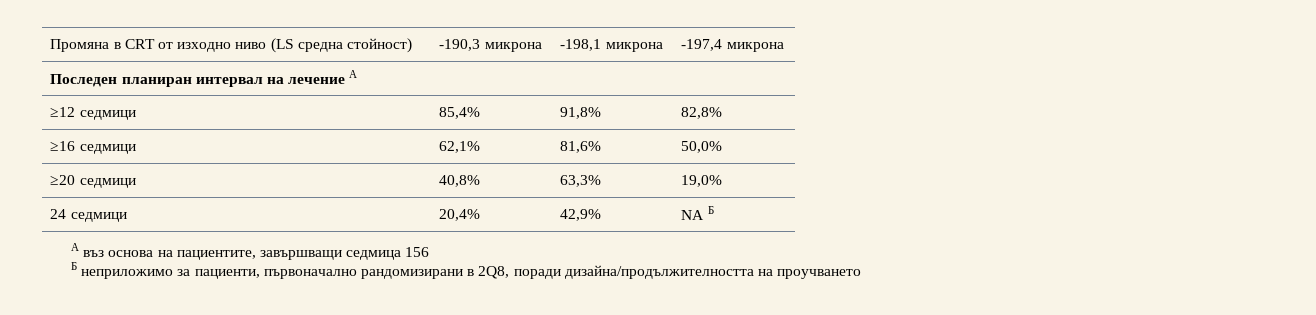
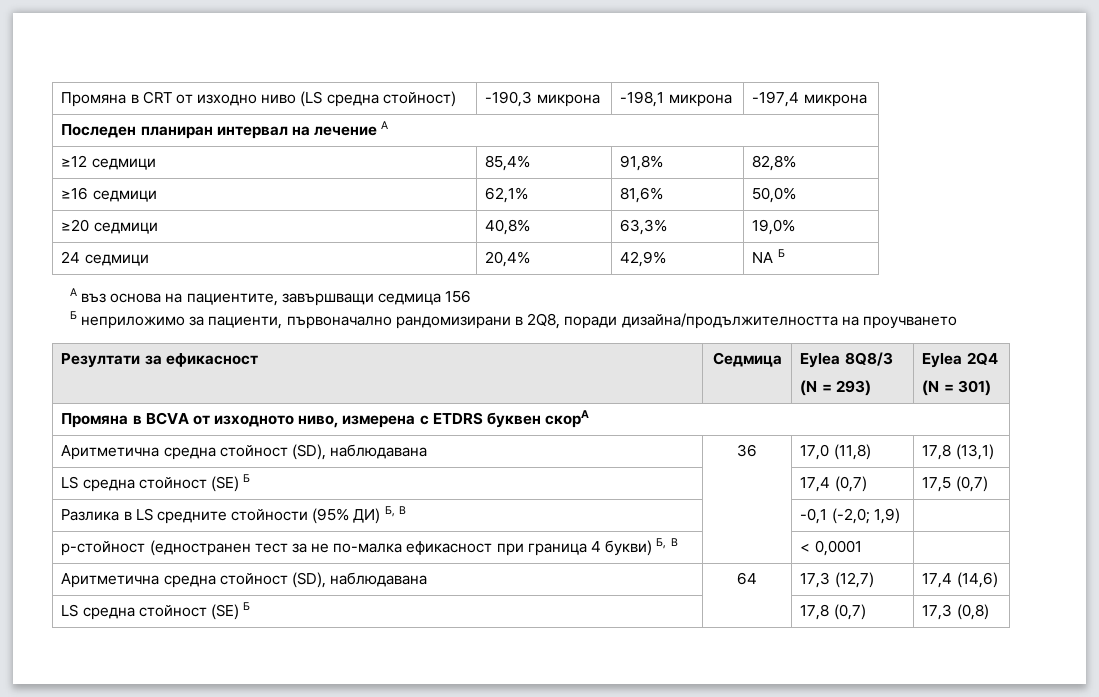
+ Резултати за ефикасност | Седмица | Eylea 8Q8/3
+ (N = 293) | Eylea 2Q4
+ (N = 301)
+ Промяна в BCVA от изходното ниво, измерена с ETDRS буквен скорА
+ Аритметична средна стойност (SD), наблюдавана | 36 | 17,0 (11,8) | 17,8 (13,1)
+ LS средна стойност (SE) Б | | 17,4 (0,7) | 17,5 (0,7)
+ Разлика в LS средните стойности (95% ДИ) Б, В | | -0,1 (-2,0; 1,9) |
+ p-стойност (едностранен тест за не по-малка ефикасност при граница 4 букви) Б, В | | < 0,0001 |
+ Аритметична средна стойност (SD), наблюдавана | 64 | 17,3 (12,7) | 17,4 (14,6)
+ LS средна стойност (SE) Б | | 17,8 (0,7) | 17,3 (0,8)

